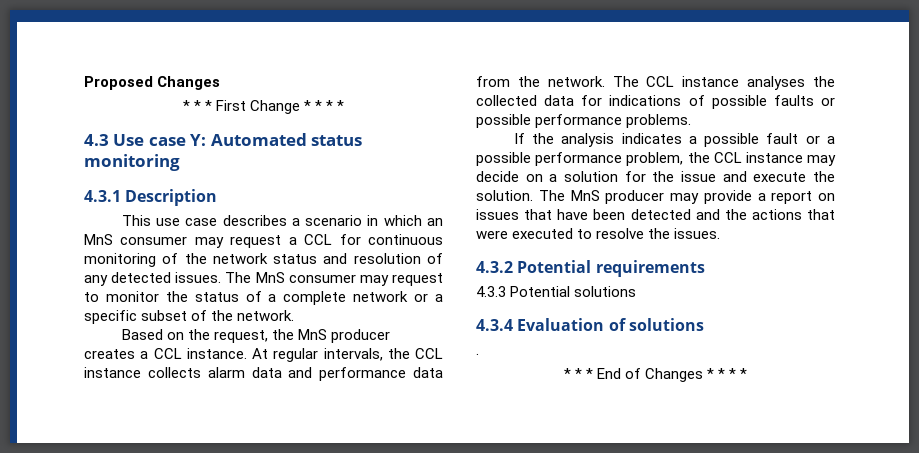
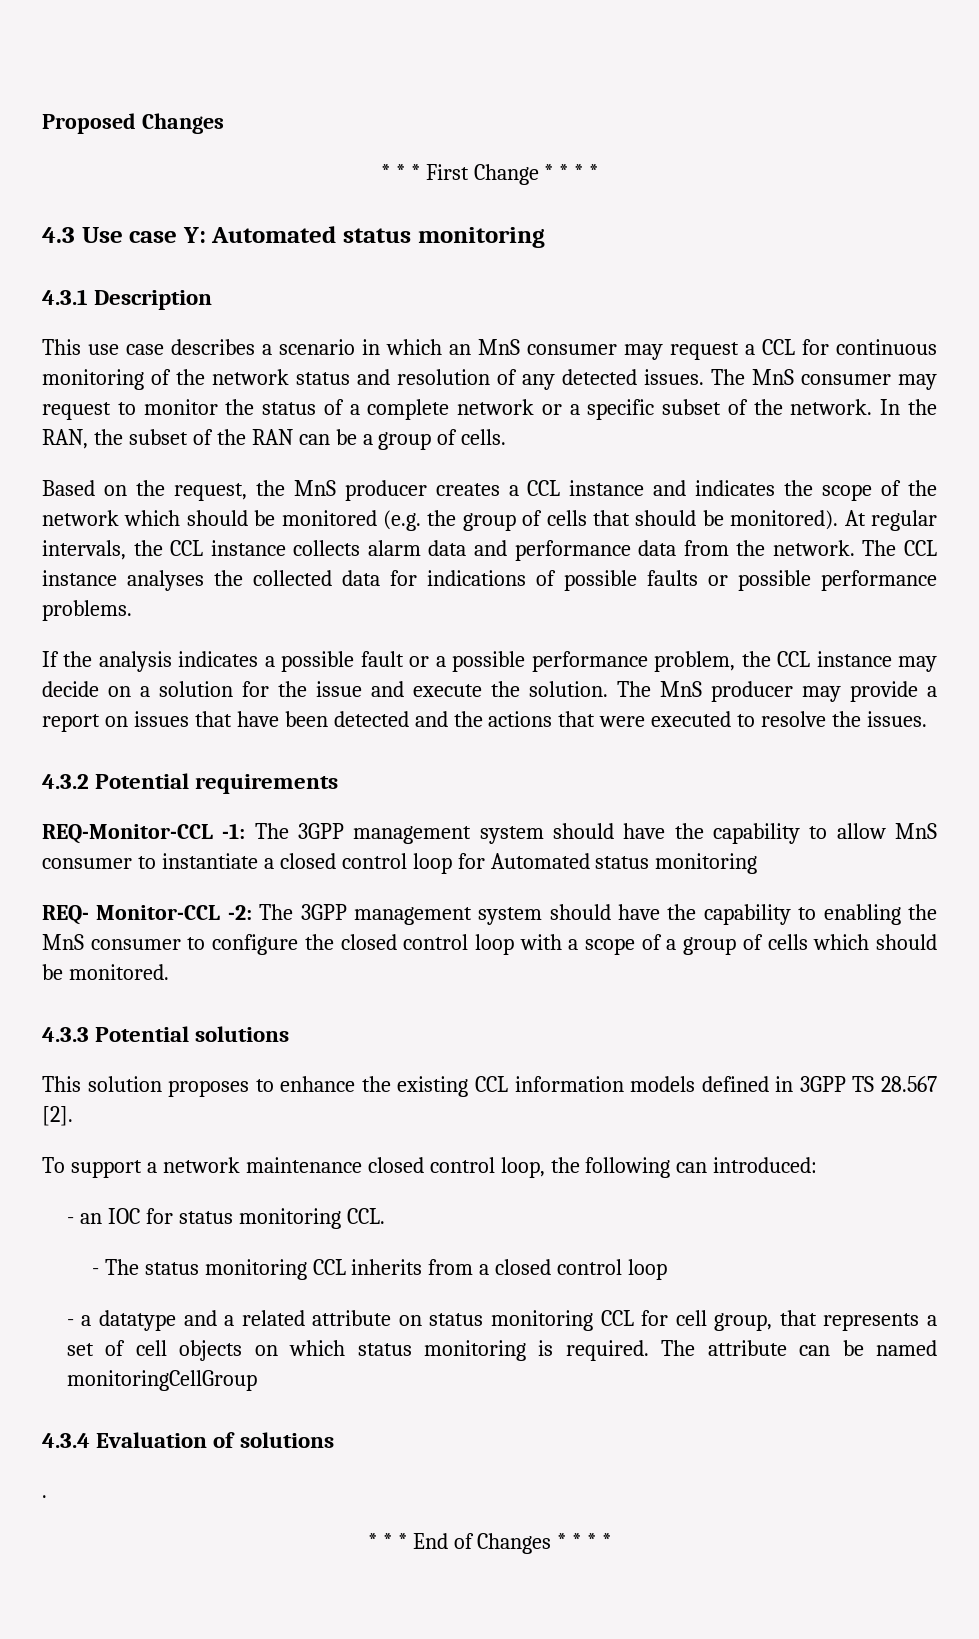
+ In the RAN, the subset of the RAN can be a group of cells.
- Based on the request, the MnS producer creates a CCL instance.
+ Based on the request, the MnS producer creates a CCL instance and indicates the scope of the network which should be monitored (e.g. the group of cells that should be monitored).
+ REQ-Monitor-CCL -1: The 3GPP management system should have the capability to allow MnS consumer to instantiate a closed control loop for Automated status monitoring
+ REQ- Monitor-CCL -2: The 3GPP management system should have the capability to enabling the MnS consumer to configure the closed control loop with a scope of a group of cells which should be monitored.
  4.3.3 Potential solutions
+ This solution proposes to enhance the existing CCL information models defined in 3GPP TS 28.567 [2].
+ To support a network maintenance closed control loop, the following can introduced:
+ - an IOC for status monitoring CCL.
+ - The status monitoring CCL inherits from a closed control loop
+ - a datatype and a related attribute on status monitoring CCL for cell group, that represents a set of cell objects on which status monitoring is required. The attribute can be named monitoringCellGroup

